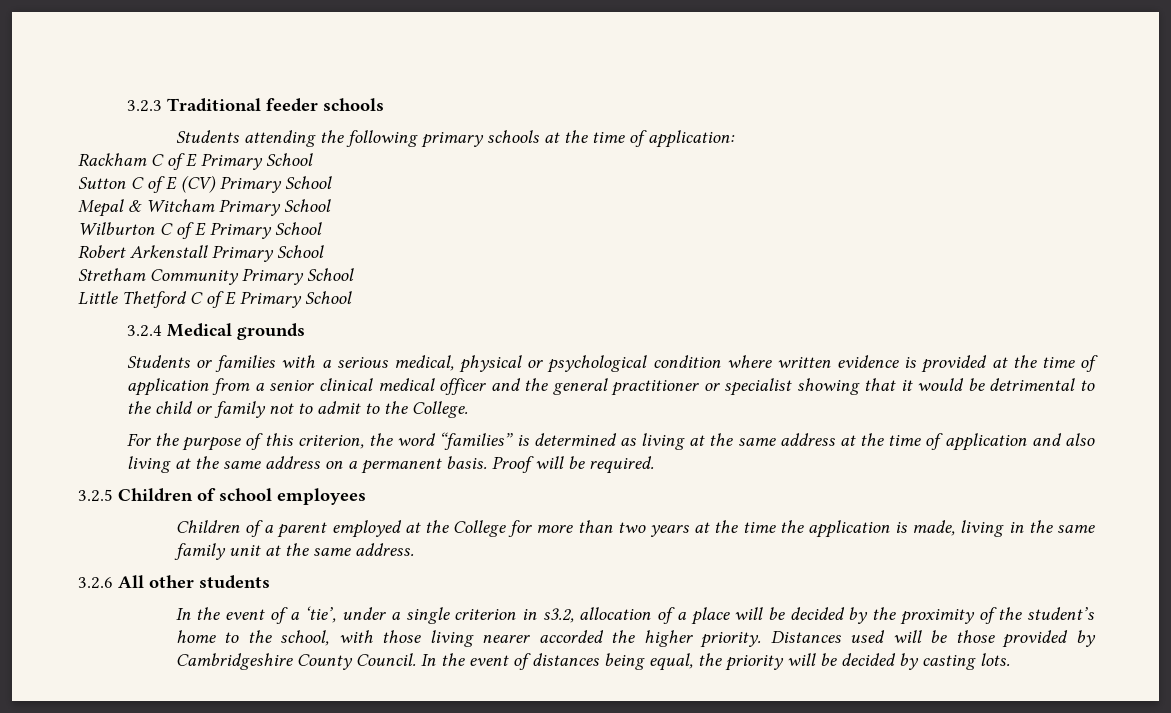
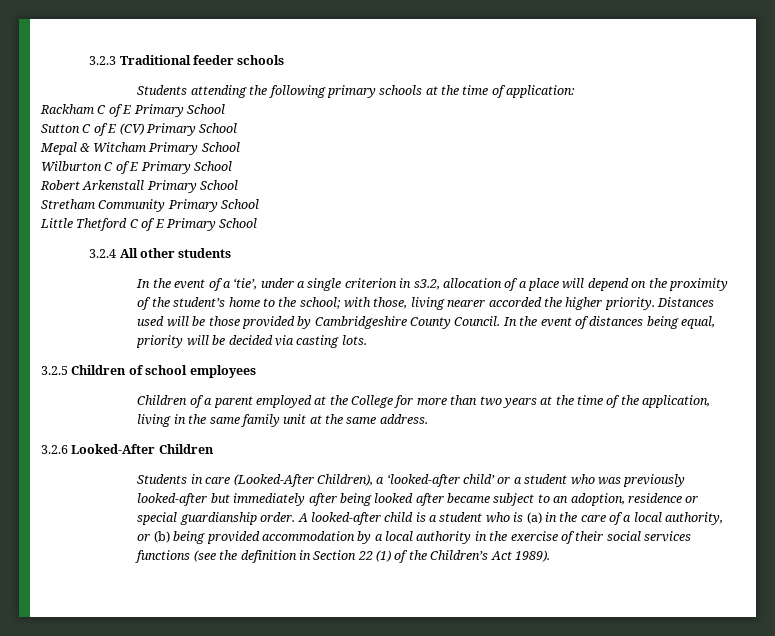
- 3.2.4 Medical grounds
- Students or families with a serious medical, physical or psychological condition where written evidence is provided at the time of application from a senior clinical medical officer and the general practitioner or specialist showing that it would be detrimental to the child or family not to admit to the College.
- For the purpose of this criterion, the word “families” is determined as living at the same address at the time of application and also living at the same address on a permanent basis. Proof will be required.
+ 3.2.4 All other students
+ In the event of a ‘tie’, under a single criterion in s3.2, allocation of a place will depend on the proximity of the student’s home to the school; with those, living nearer accorded the higher priority. Distances used will be those provided by Cambridgeshire County Council. In the event of distances being equal, priority will be decided via casting lots.
- Children of a parent employed at the College for more than two years at the time the application is made, living in the same family unit at the same address.
+ Children of a parent employed at the College for more than two years at the time of the application, living in the same family unit at the same address.
- 3.2.6 All other students
- In the event of a ‘tie’, under a single criterion in s3.2, allocation of a place will be decided by the proximity of the student’s home to the school, with those living nearer accorded the higher priority. Distances used will be those provided by Cambridgeshire County Council. In the event of distances being equal, the priority will be decided by casting lots.
+ 3.2.6 Looked-After Children
+ Students in care (Looked-After Children), a ‘looked-after child’ or a student who was previously looked-after but immediately after being looked after became subject to an adoption, residence or special guardianship order. A looked-after child is a student who is (a) in the care of a local authority, or (b) being provided accommodation by a local authority in the exercise of their social services functions (see the definition in Section 22 (1) of the Children’s Act 1989).

